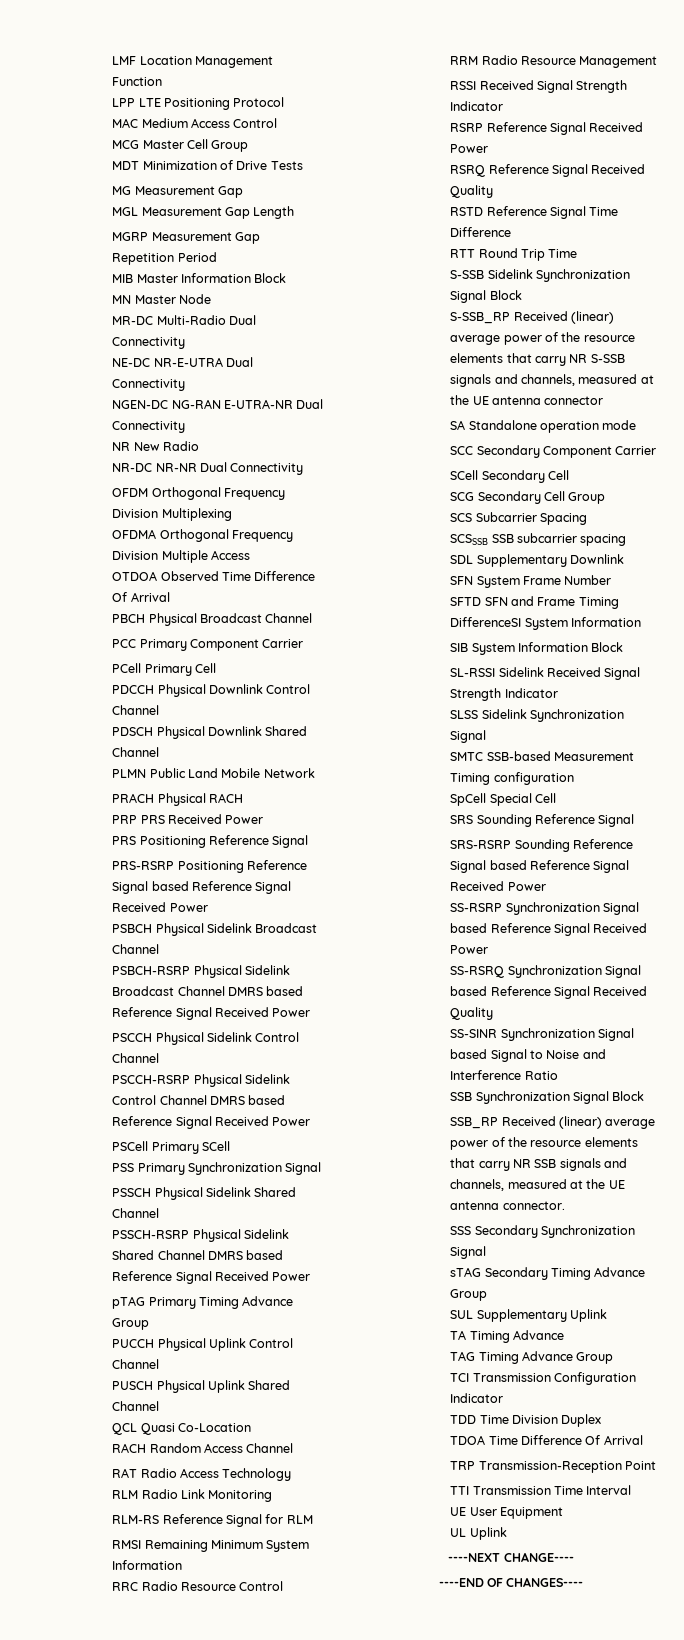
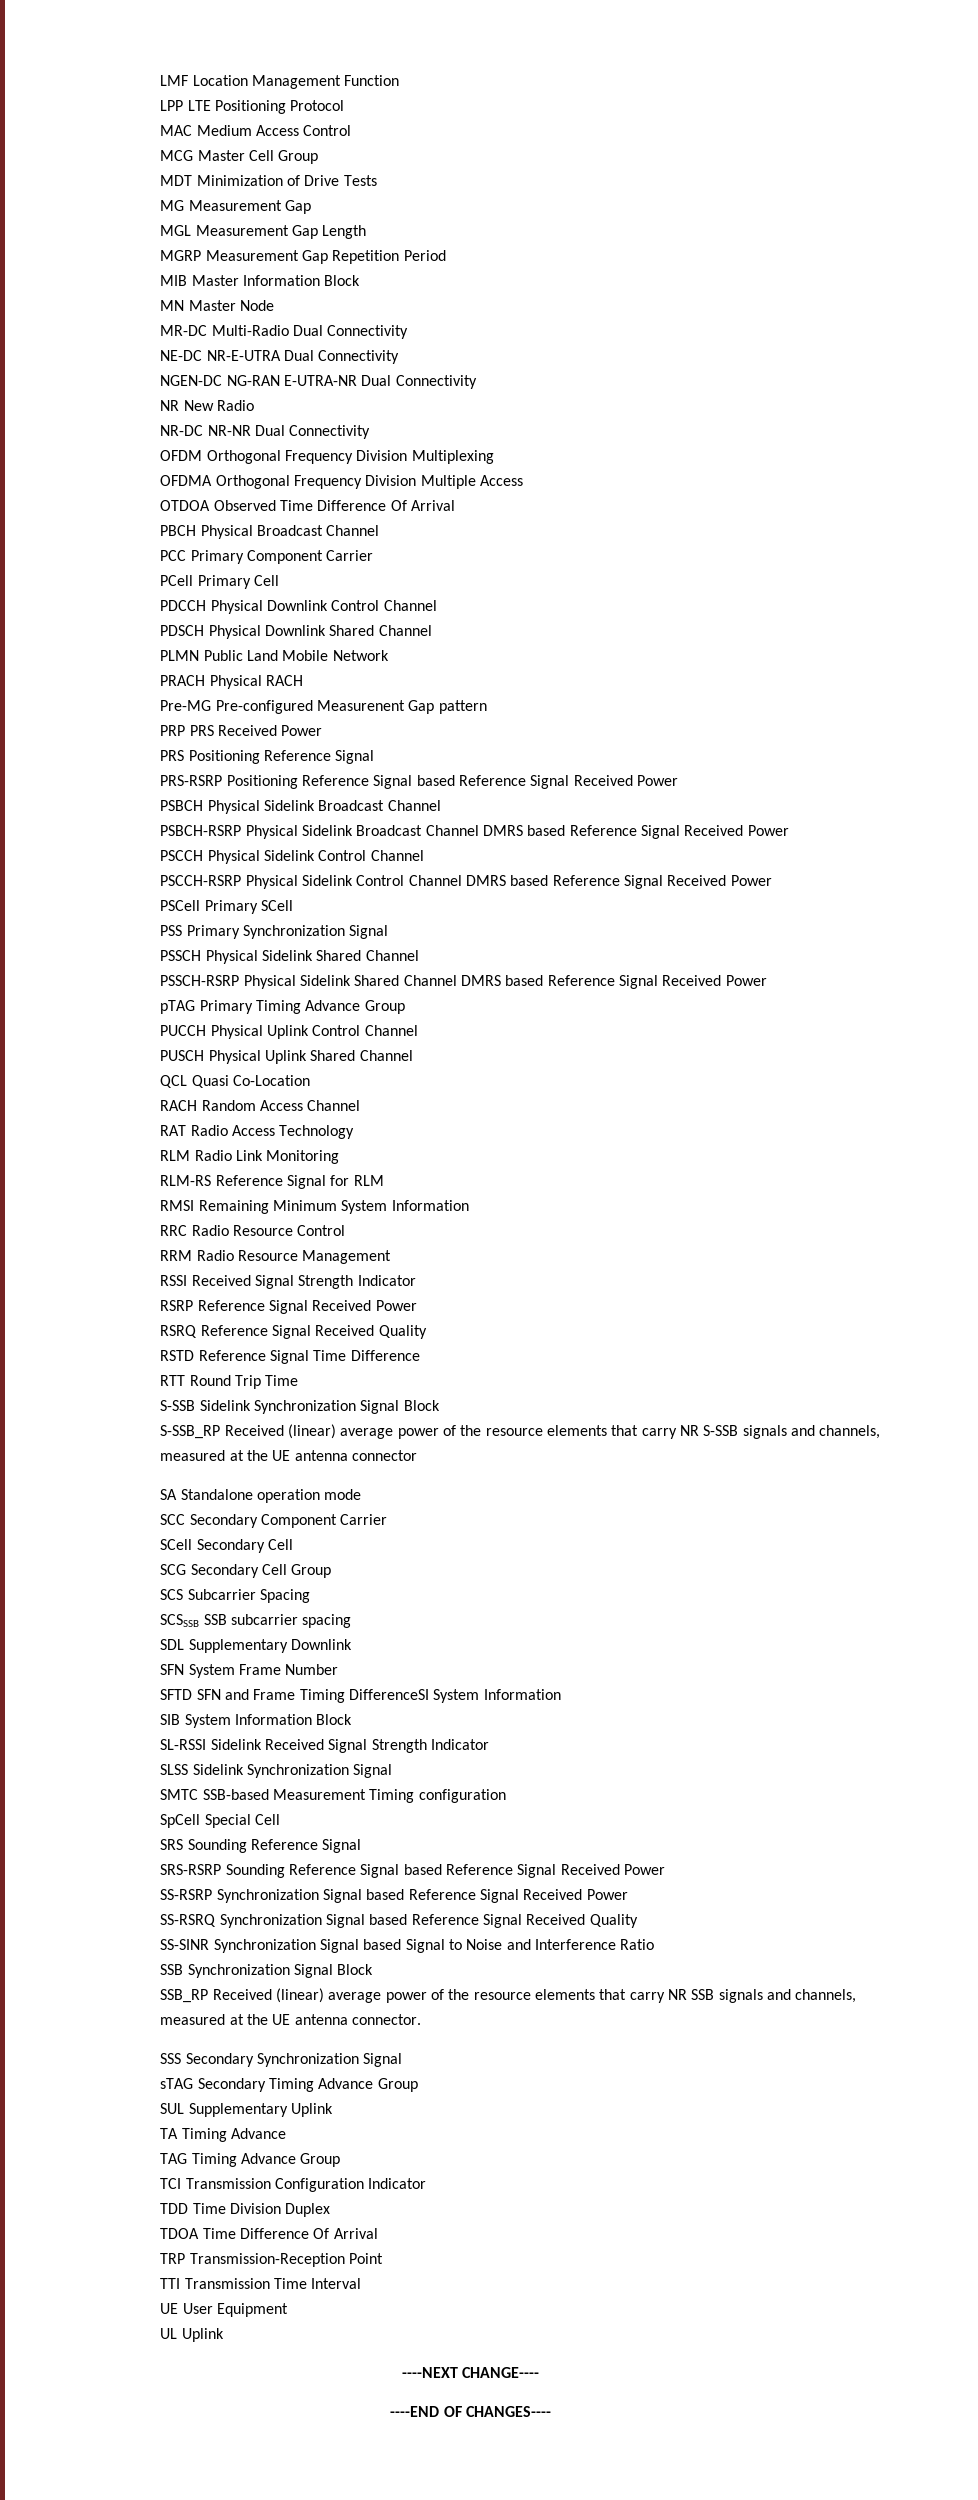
+ Pre-MG Pre-configured Measurenent Gap pattern

